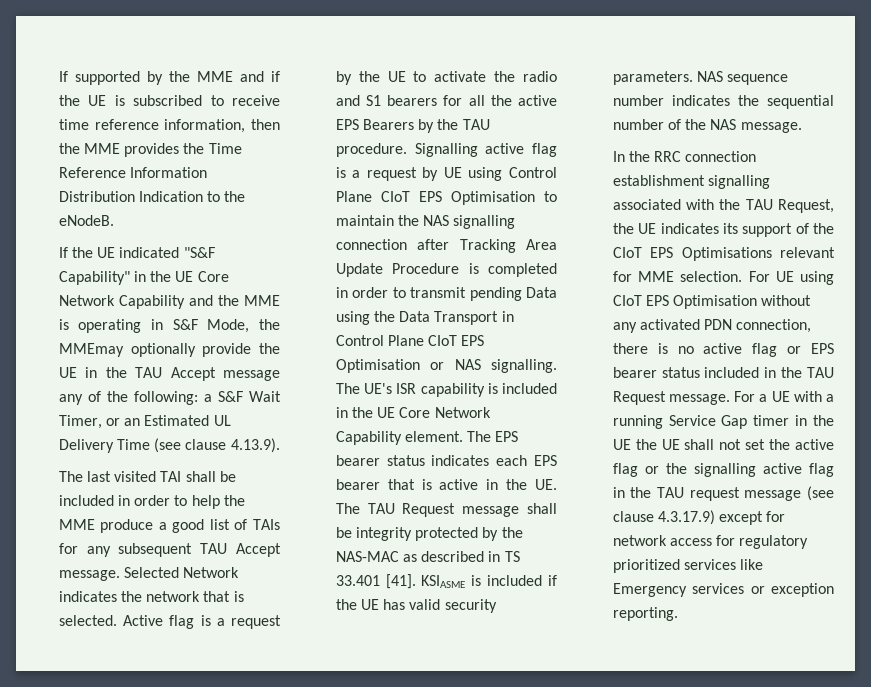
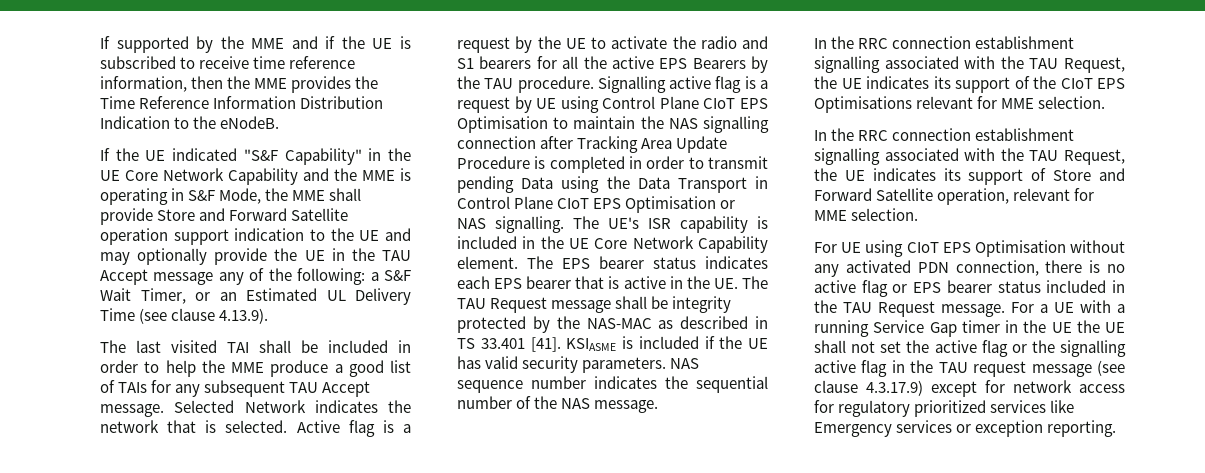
- If the UE indicated "S&F Capability" in the UE Core Network Capability and the MME is operating in S&F Mode, the MMEmay optionally provide the UE in the TAU Accept message any of the following: a S&F Wait Timer, or an Estimated UL Delivery Time (see clause 4.13.9).
+ If the UE indicated "S&F Capability" in the UE Core Network Capability and the MME is operating in S&F Mode, the MME shall provide Store and Forward Satellite operation support indication to the UE and may optionally provide the UE in the TAU Accept message any of the following: a S&F Wait Timer, or an Estimated UL Delivery Time (see clause 4.13.9).
- In the RRC connection establishment signalling associated with the TAU Request, the UE indicates its support of the CIoT EPS Optimisations relevant for MME selection. For UE using CIoT EPS Optimisation without any activated PDN connection, there is no active flag or EPS bearer status included in the TAU Request message.
+ In the RRC connection establishment signalling associated with the TAU Request, the UE indicates its support of the CIoT EPS Optimisations relevant for MME selection.
+ In the RRC connection establishment signalling associated with the TAU Request, the UE indicates its support of Store and Forward Satellite operation, relevant for MME selection.
+ For UE using CIoT EPS Optimisation without any activated PDN connection, there is no active flag or EPS bearer status included in the TAU Request message.

